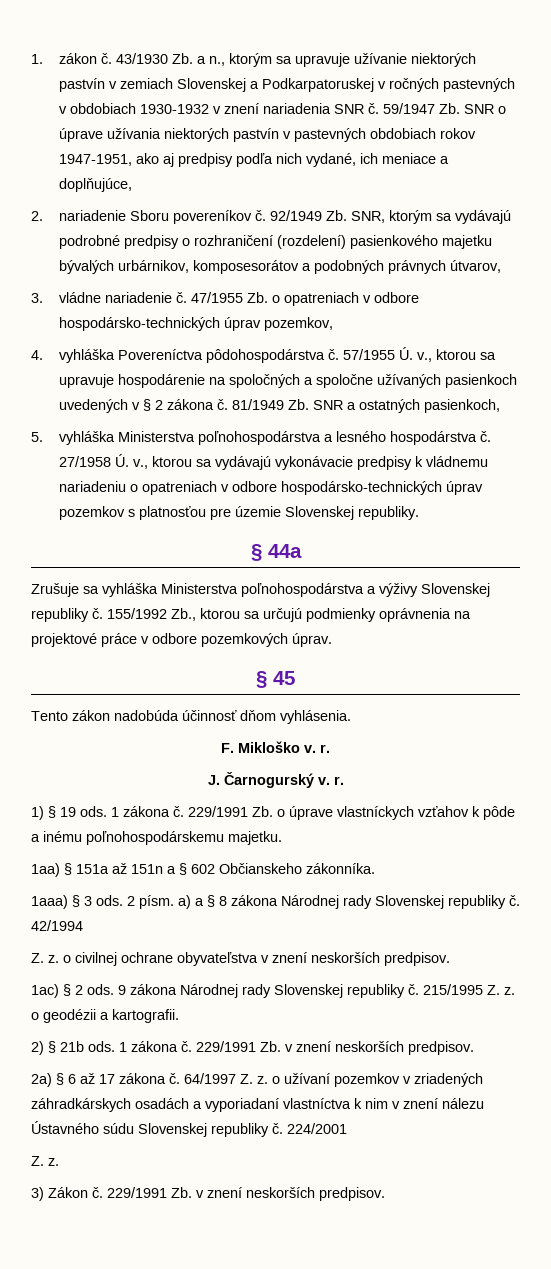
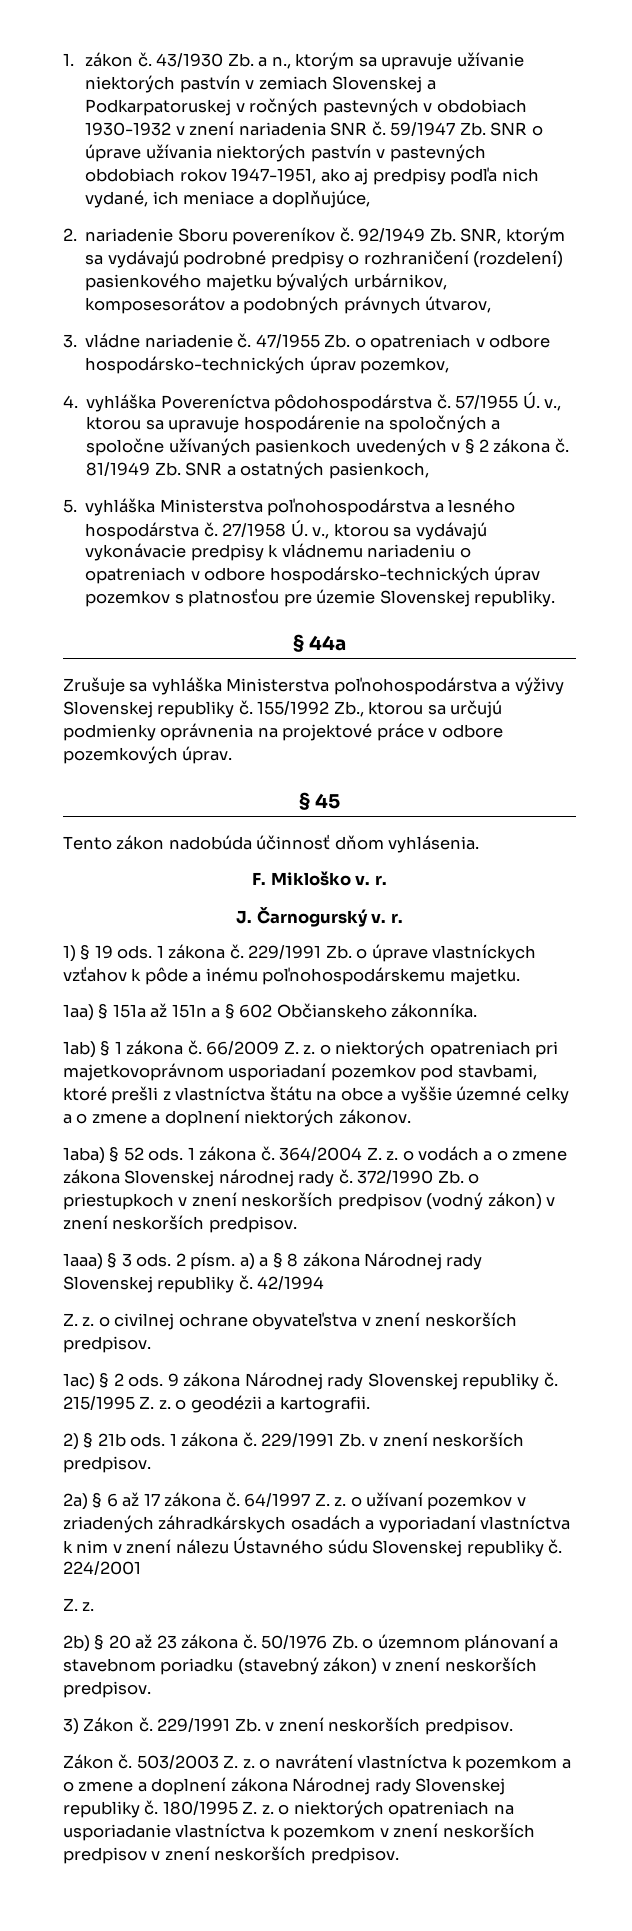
+ 1ab) § 1 zákona č. 66/2009 Z. z. o niektorých opatreniach pri majetkovoprávnom usporiadaní pozemkov pod stavbami, ktoré prešli z vlastníctva štátu na obce a vyššie územné celky a o zmene a doplnení niektorých zákonov.
+ 1aba) § 52 ods. 1 zákona č. 364/2004 Z. z. o vodách a o zmene zákona Slovenskej národnej rady č. 372/1990 Zb. o priestupkoch v znení neskorších predpisov (vodný zákon) v znení neskorších predpisov.
+ 2b) § 20 až 23 zákona č. 50/1976 Zb. o územnom plánovaní a stavebnom poriadku (stavebný zákon) v znení neskorších predpisov.
+ Zákon č. 503/2003 Z. z. o navrátení vlastníctva k pozemkom a o zmene a doplnení zákona Národnej rady Slovenskej republiky č. 180/1995 Z. z. o niektorých opatreniach na usporiadanie vlastníctva k pozemkom v znení neskorších predpisov v znení neskorších predpisov.

